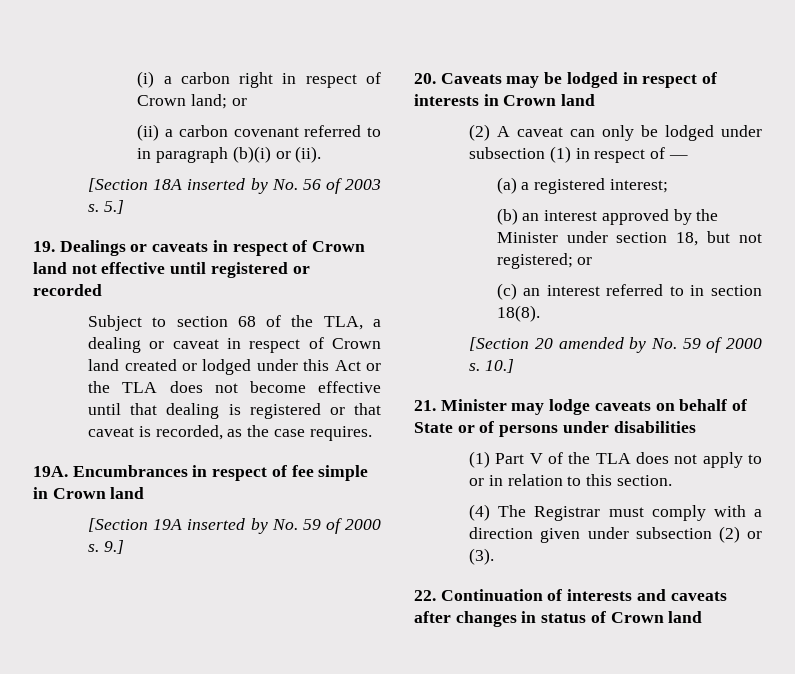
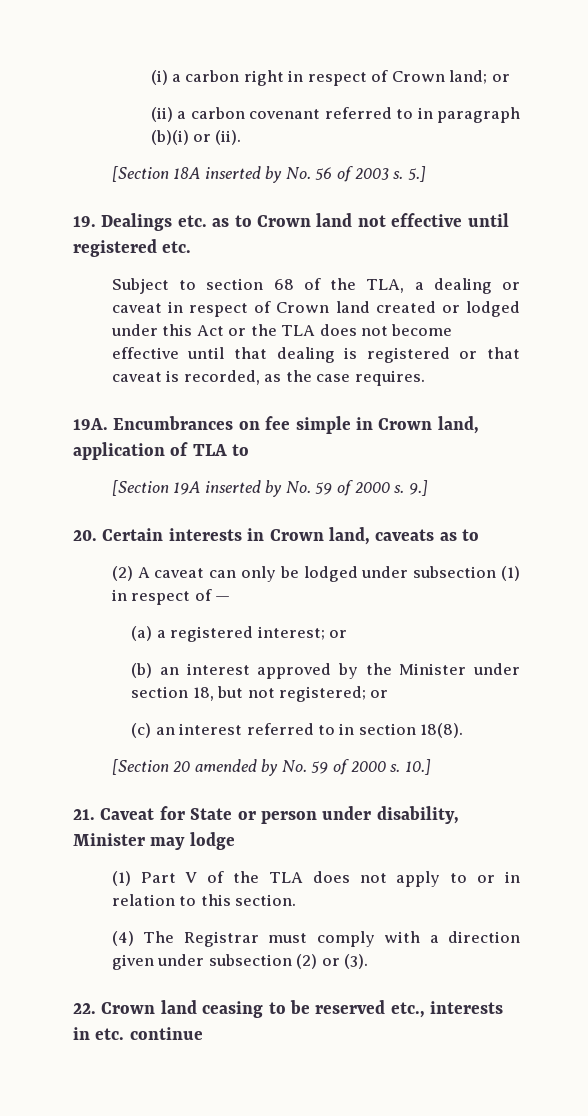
- 19. Dealings or caveats in respect of Crown land not effective until registered or recorded
+ 19. Dealings etc. as to Crown land not effective until registered etc.
- Encumbrances in respect of fee simple in Crown land
+ Encumbrances on fee simple in Crown land, application of TLA to
- 20. Caveats may be lodged in respect of interests in Crown land
+ 20. Certain interests in Crown land, caveats as to
- (a) a registered interest;
+ (a) a registered interest; or
- 21. Minister may lodge caveats on behalf of State or of persons under disabilities
+ 21. Caveat for State or person under disability, Minister may lodge
- 22. Continuation of interests and caveats after changes in status of Crown land
+ 22. Crown land ceasing to be reserved etc., interests in etc. continue

